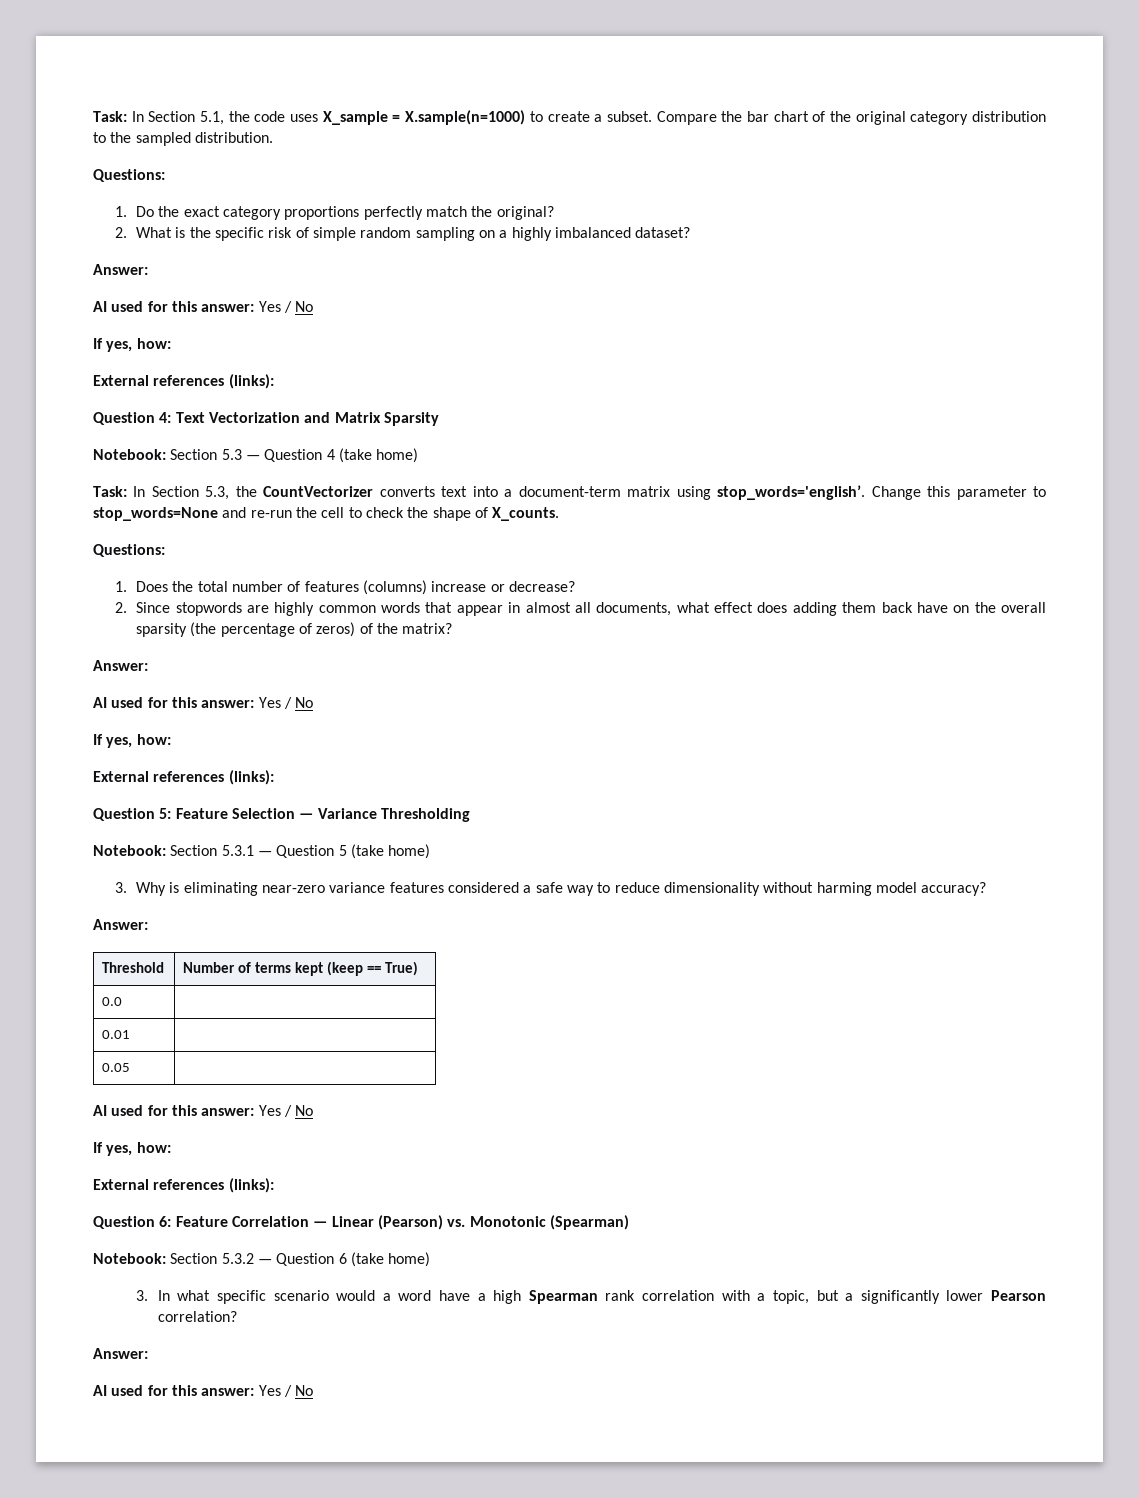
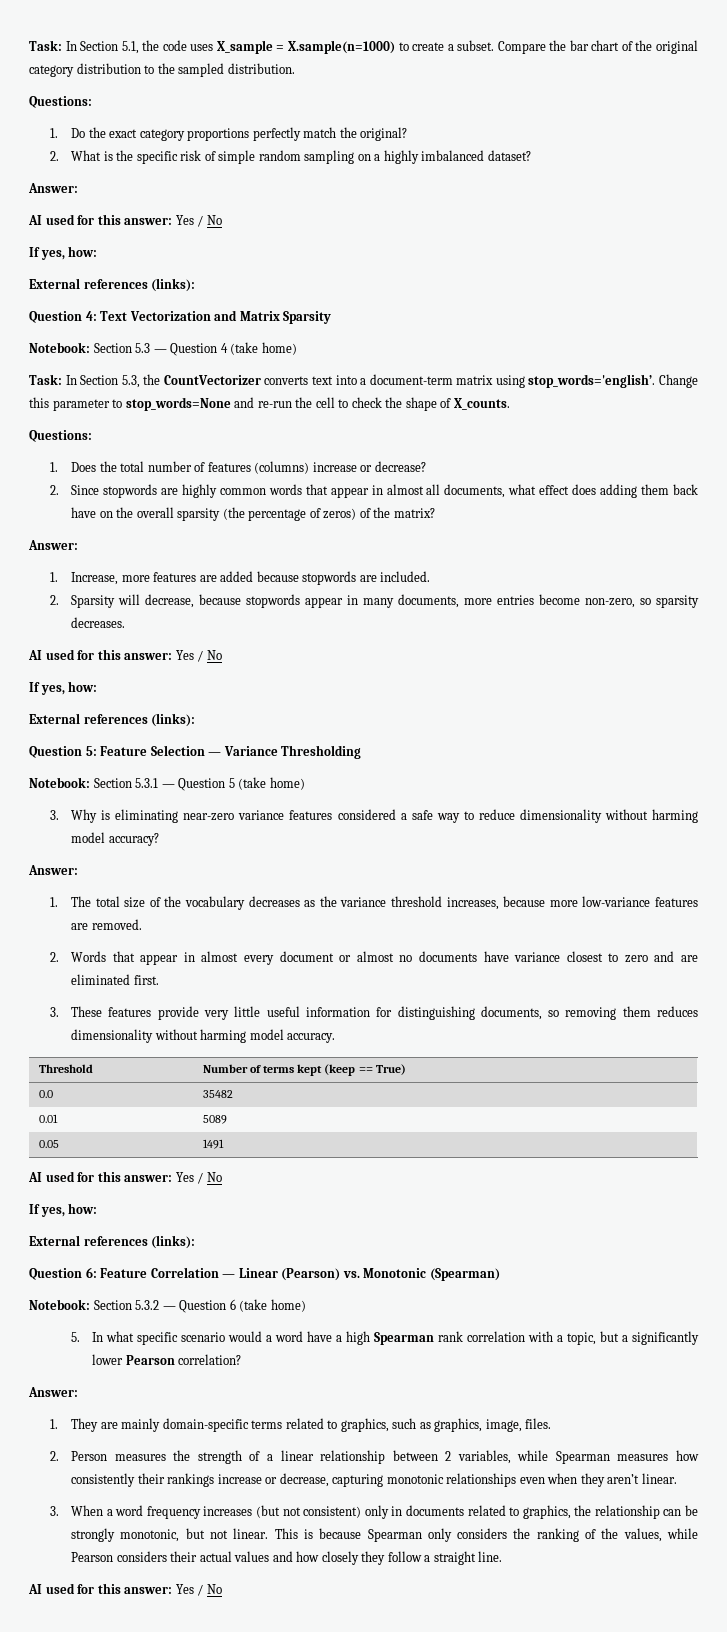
+ 1. Increase, more features are added because stopwords are included.
+ 2. Sparsity will decrease, because stopwords appear in many documents, more entries become non-zero, so sparsity decreases.
+ 1. The total size of the vocabulary decreases as the variance threshold increases, because more low-variance features are removed.
+ 2. Words that appear in almost every document or almost no documents have variance closest to zero and are eliminated first.
+ 3. These features provide very little useful information for distinguishing documents, so removing them reduces dimensionality without harming model accuracy.
- 0.0 |
+ 0.0 | 35482
- 0.01 |
+ 0.01 | 5089
- 0.05 |
+ 0.05 | 1491
- 3. In what specific scenario would a word have a high Spearman rank correlation with a topic, but a significantly lower Pearson correlation?
+ 5. In what specific scenario would a word have a high Spearman rank correlation with a topic, but a significantly lower Pearson correlation?
+ 1. They are mainly domain-specific terms related to graphics, such as graphics, image, files.
+ 2. Person measures the strength of a linear relationship between 2 variables, while Spearman measures how consistently their rankings increase or decrease, capturing monotonic relationships even when they aren’t linear.
+ 3. When a word frequency increases (but not consistent) only in documents related to graphics, the relationship can be strongly monotonic, but not linear. This is because Spearman only considers the ranking of the values, while Pearson considers their actual values and how closely they follow a straight line.

